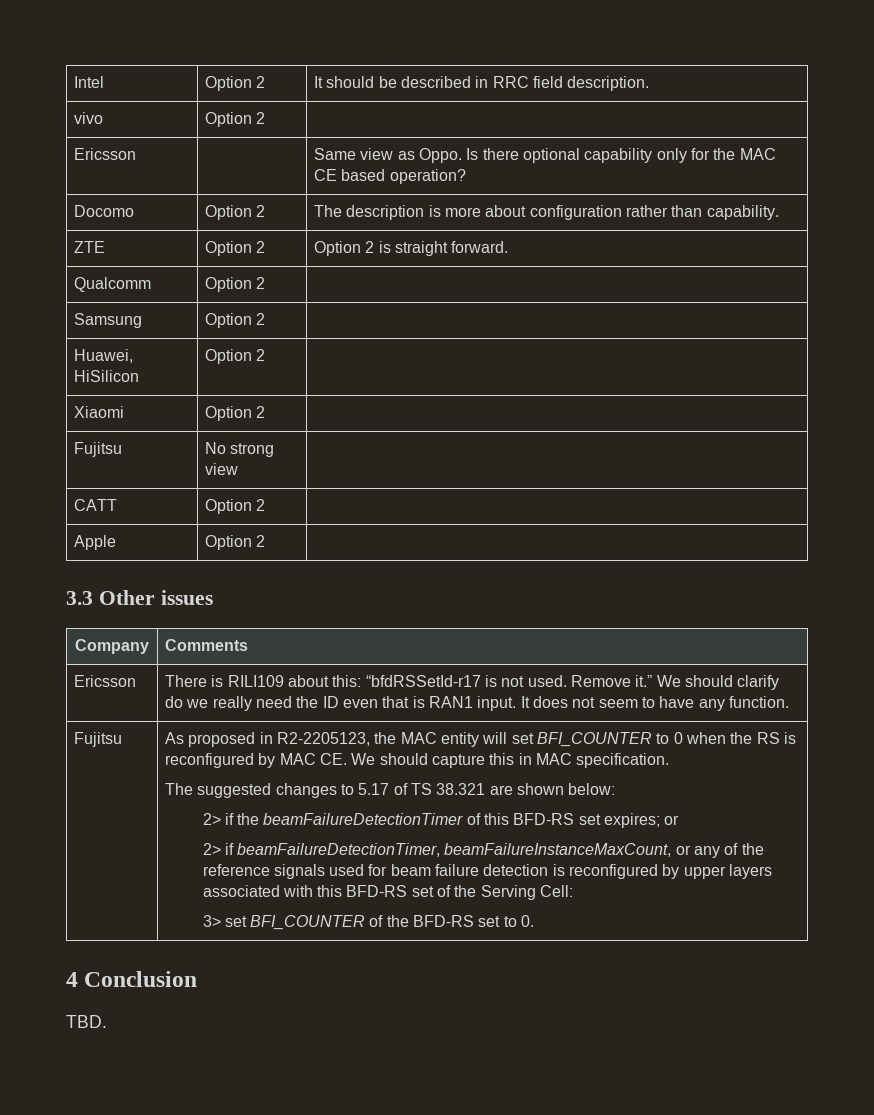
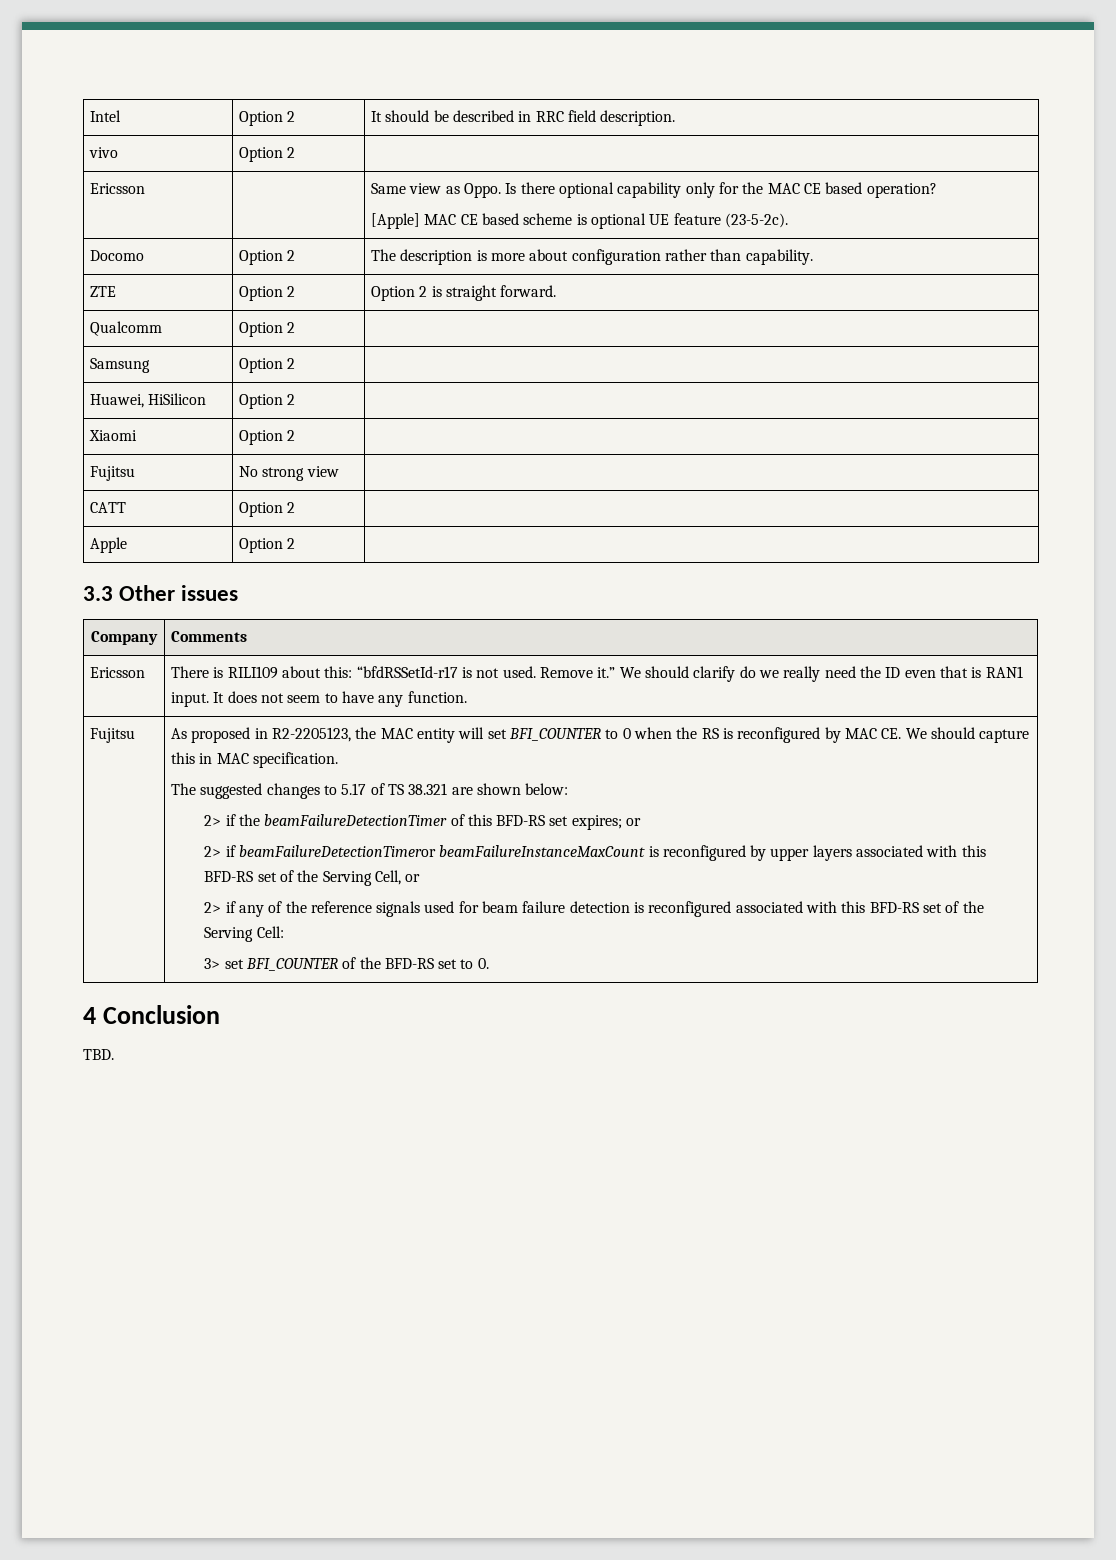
  Ericsson | | Same view as Oppo. Is there optional capability only for the MAC CE based operation?
+ [Apple] MAC CE based scheme is optional UE feature (23-5-2c).
- 2> if beamFailureDetectionTimer, beamFailureInstanceMaxCount, or any of the reference signals used for beam failure detection is reconfigured by upper layers associated with this BFD-RS set of the Serving Cell:
+ 2> if beamFailureDetectionTimeror beamFailureInstanceMaxCount is reconfigured by upper layers associated with this BFD-RS set of the Serving Cell, or
+ 2> if any of the reference signals used for beam failure detection is reconfigured associated with this BFD-RS set of the Serving Cell:

